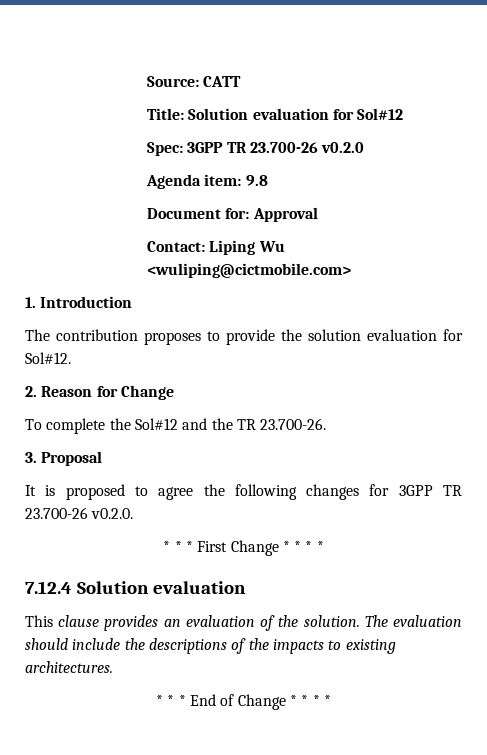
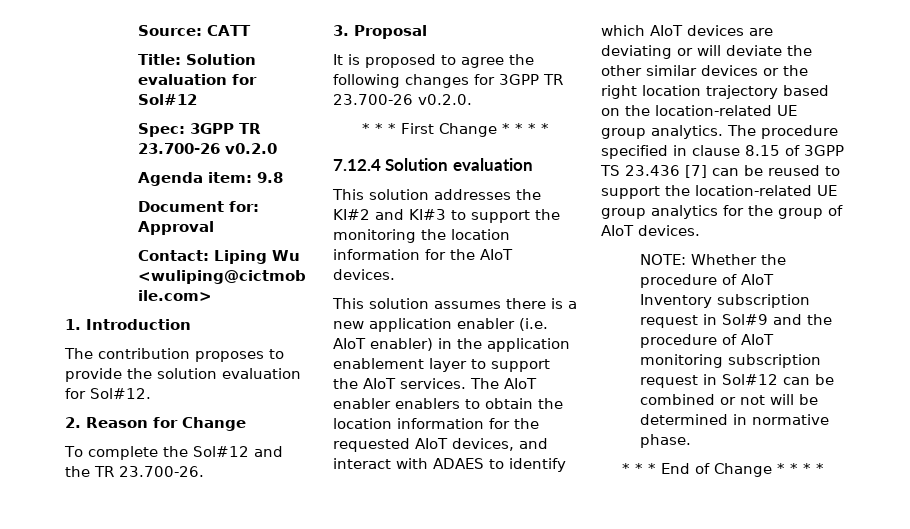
- This clause provides an evaluation of the solution. The evaluation should include the descriptions of the impacts to existing architectures.
+ This solution addresses the KI#2 and KI#3 to support the monitoring the location information for the AIoT devices.
+ This solution assumes there is a new application enabler (i.e. AIoT enabler) in the application enablement layer to support the AIoT services. The AIoT enabler enablers to obtain the location information for the requested AIoT devices, and interact with ADAES to identify which AIoT devices are deviating or will deviate the other similar devices or the right location trajectory based on the location-related UE group analytics. The procedure specified in clause 8.15 of 3GPP TS 23.436 [7] can be reused to support the location-related UE group analytics for the group of AIoT devices.
+ NOTE: Whether the procedure of AIoT Inventory subscription request in Sol#9 and the procedure of AIoT monitoring subscription request in Sol#12 can be combined or not will be determined in normative phase.

